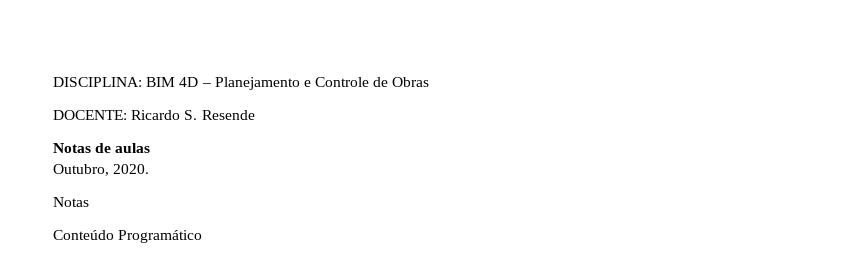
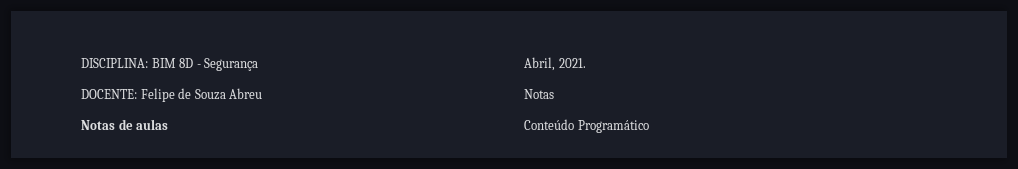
- DISCIPLINA: BIM 4D – Planejamento e Controle de Obras
- DOCENTE: Ricardo S. Resende
+ DISCIPLINA: BIM 8D - Segurança
+ DOCENTE: Felipe de Souza Abreu
- Outubro, 2020.
+ Abril, 2021.

